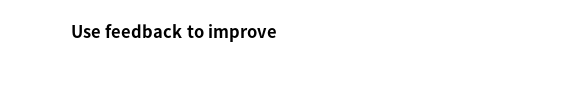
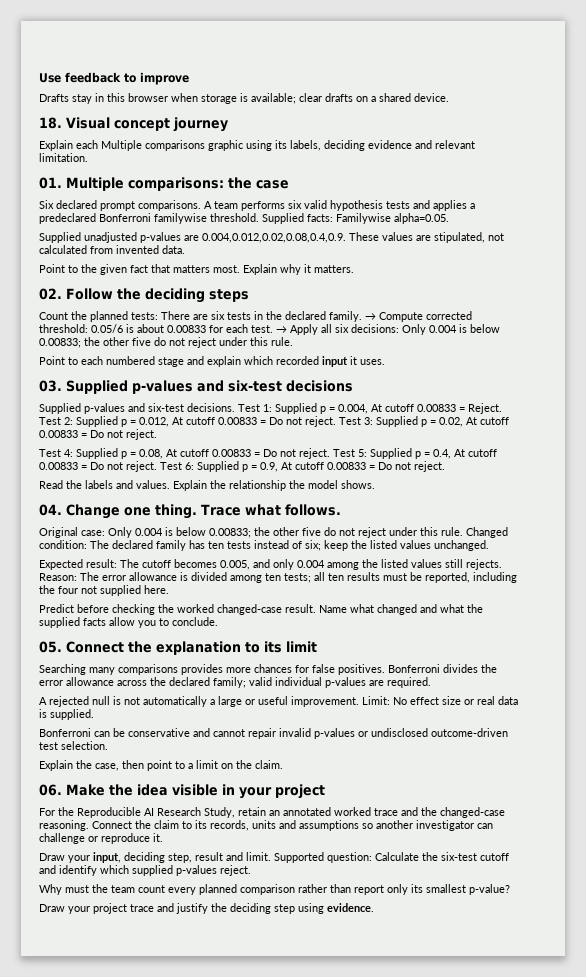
+ Drafts stay in this browser when storage is available; clear drafts on a shared device.
+ 18. Visual concept journey
+ Explain each Multiple comparisons graphic using its labels, deciding evidence and relevant limitation.
+ 01. Multiple comparisons: the case
+ Six declared prompt comparisons. A team performs six valid hypothesis tests and applies a predeclared Bonferroni familywise threshold. Supplied facts: Familywise alpha=0.05.
+ Supplied unadjusted p-values are 0.004,0.012,0.02,0.08,0.4,0.9. These values are stipulated, not calculated from invented data.
+ Point to the given fact that matters most. Explain why it matters.
+ 02. Follow the deciding steps
+ Count the planned tests: There are six tests in the declared family. → Compute corrected threshold: 0.05/6 is about 0.00833 for each test. → Apply all six decisions: Only 0.004 is below 0.00833; the other five do not reject under this rule.
+ Point to each numbered stage and explain which recorded input it uses.
+ 03. Supplied p-values and six-test decisions
+ Supplied p-values and six-test decisions. Test 1: Supplied p = 0.004, At cutoff 0.00833 = Reject. Test 2: Supplied p = 0.012, At cutoff 0.00833 = Do not reject. Test 3: Supplied p = 0.02, At cutoff 0.00833 = Do not reject.
+ Test 4: Supplied p = 0.08, At cutoff 0.00833 = Do not reject. Test 5: Supplied p = 0.4, At cutoff 0.00833 = Do not reject. Test 6: Supplied p = 0.9, At cutoff 0.00833 = Do not reject.
+ Read the labels and values. Explain the relationship the model shows.
+ 04. Change one thing. Trace what follows.
+ Original case: Only 0.004 is below 0.00833; the other five do not reject under this rule. Changed condition: The declared family has ten tests instead of six; keep the listed values unchanged.
+ Expected result: The cutoff becomes 0.005, and only 0.004 among the listed values still rejects. Reason: The error allowance is divided among ten tests; all ten results must be reported, including the four not supplied here.
+ Predict before checking the worked changed-case result. Name what changed and what the supplied facts allow you to conclude.
+ 05. Connect the explanation to its limit
+ Searching many comparisons provides more chances for false positives. Bonferroni divides the error allowance across the declared family; valid individual p-values are required.
+ A rejected null is not automatically a large or useful improvement. Limit: No effect size or real data is supplied.
+ Bonferroni can be conservative and cannot repair invalid p-values or undisclosed outcome-driven test selection.
+ Explain the case, then point to a limit on the claim.
+ 06. Make the idea visible in your project
+ For the Reproducible AI Research Study, retain an annotated worked trace and the changed-case reasoning. Connect the claim to its records, units and assumptions so another investigator can challenge or reproduce it.
+ Draw your input, deciding step, result and limit. Supported question: Calculate the six-test cutoff and identify which supplied p-values reject.
+ Why must the team count every planned comparison rather than report only its smallest p-value?
+ Draw your project trace and justify the deciding step using evidence.

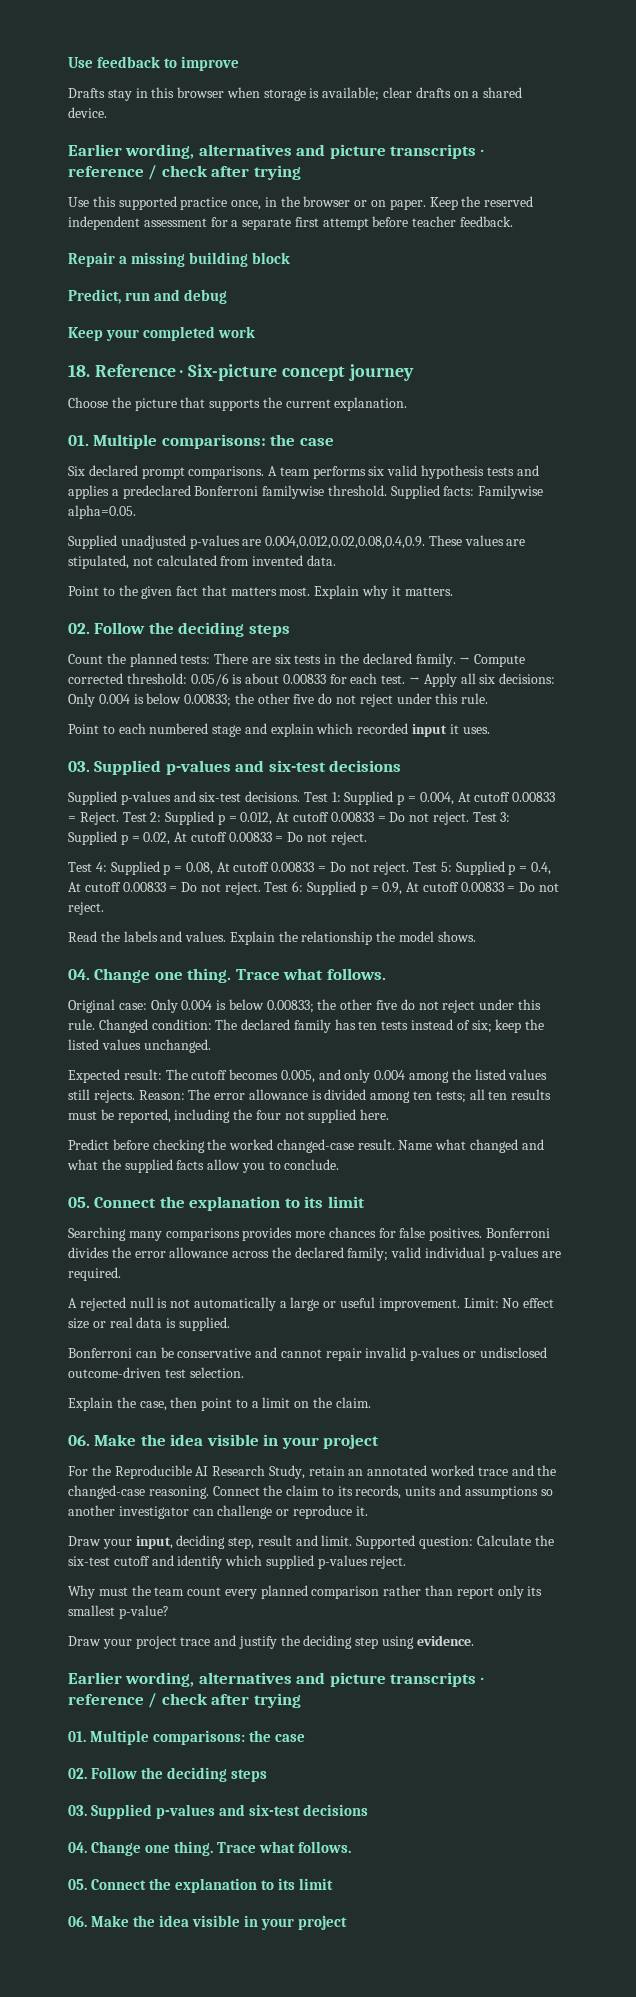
  Drafts stay in this browser when storage is available; clear drafts on a shared device.
- 18. Visual concept journey
- Explain each Multiple comparisons graphic using its labels, deciding evidence and relevant limitation.
+ Earlier wording, alternatives and picture transcripts · reference / check after trying
+ Use this supported practice once, in the browser or on paper. Keep the reserved independent assessment for a separate first attempt before teacher feedback.
+ Repair a missing building block
+ Predict, run and debug
+ Keep your completed work
+ 18. Reference · Six-picture concept journey
+ Choose the picture that supports the current explanation.
  Draw your project trace and justify the deciding step using evidence.
+ Earlier wording, alternatives and picture transcripts · reference / check after trying
+ 01. Multiple comparisons: the case
+ 02. Follow the deciding steps
+ 03. Supplied p-values and six-test decisions
+ 04. Change one thing. Trace what follows.
+ 05. Connect the explanation to its limit
+ 06. Make the idea visible in your project

